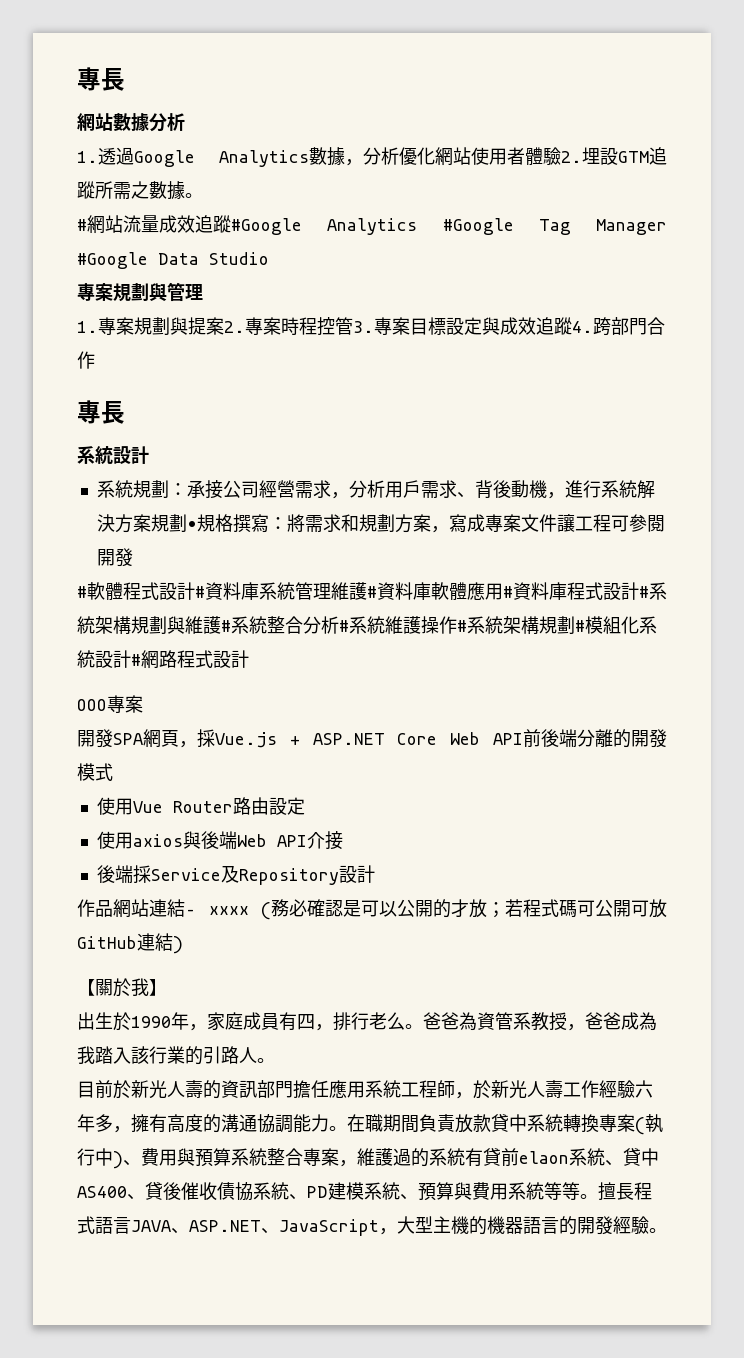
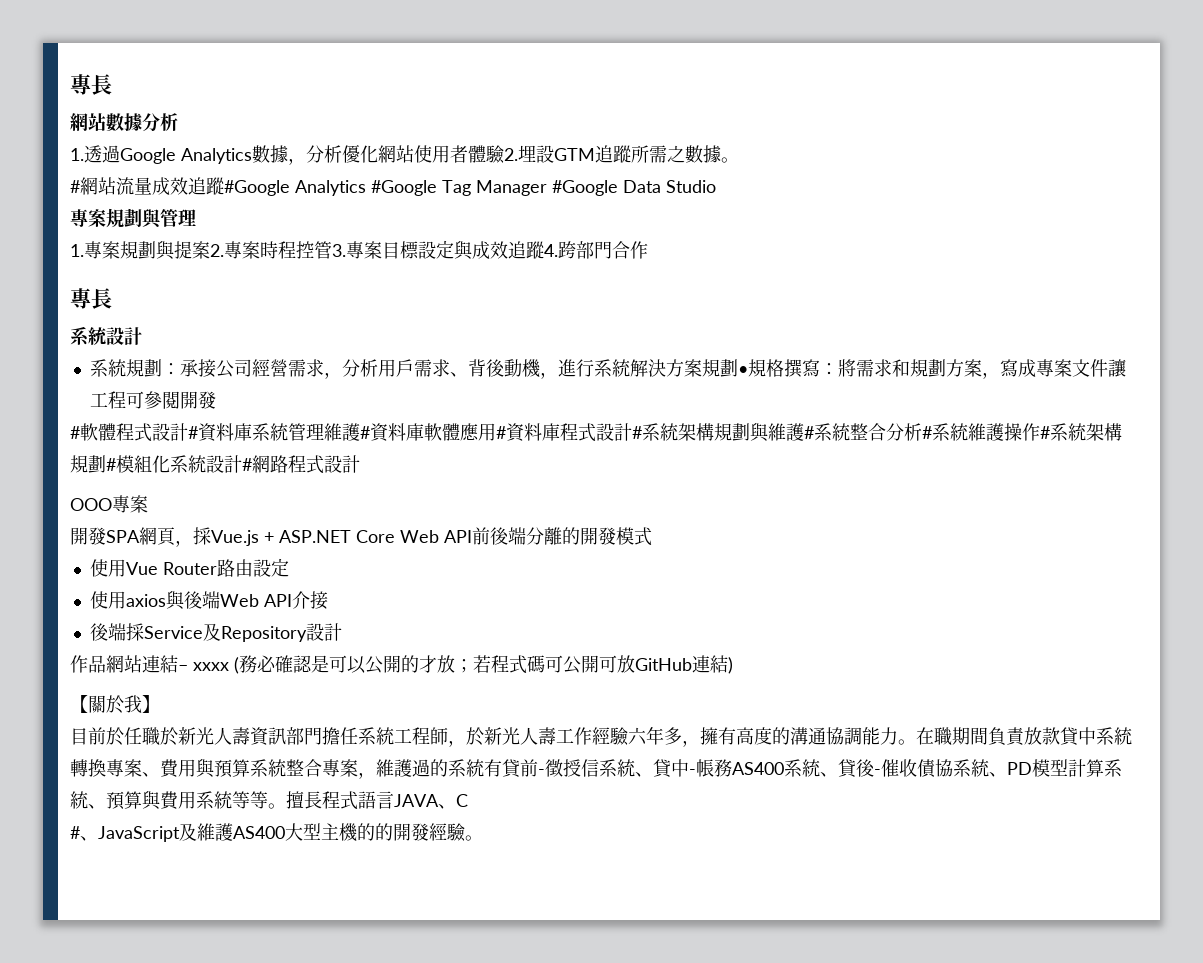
- 出生於1990年，家庭成員有四，排行老么。爸爸為資管系教授，爸爸成為我踏入該行業的引路人。
- 目前於新光人壽的資訊部門擔任應用系統工程師，於新光人壽工作經驗六年多，擁有高度的溝通協調能力。
+ 目前於任職於新光人壽資訊部門擔任系統工程師，於新光人壽工作經驗六年多，擁有高度的溝通協調能力。
- 在職期間負責放款貸中系統轉換專案(執行中)、費用與預算系統整合專案，維護過的系統有貸前elaon系統、貸中AS400、貸後催收債協系統、PD建模系統、預算與費用系統等等。
+ 在職期間負責放款貸中系統轉換專案、費用與預算系統整合專案，維護過的系統有貸前-徵授信系統、貸中-帳務AS400系統、貸後-催收債協系統、PD模型計算系統、預算與費用系統等等。
- 擅長程式語言JAVA、ASP.NET、JavaScript，大型主機的機器語言的開發經驗。
+ 擅長程式語言JAVA、C
+ #、JavaScript及維護AS400大型主機的的開發經驗。

